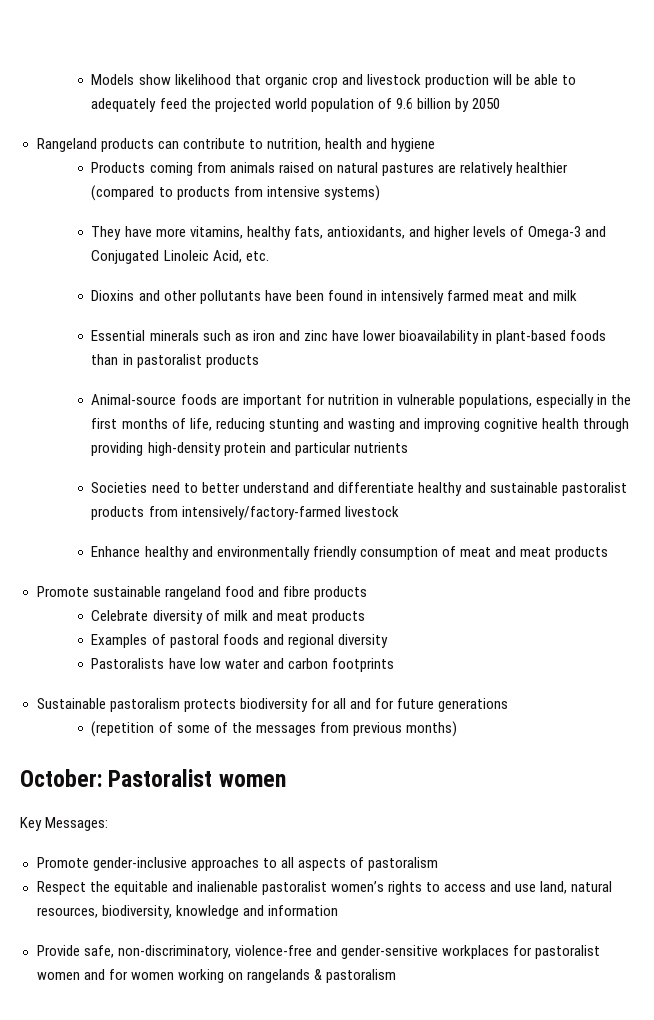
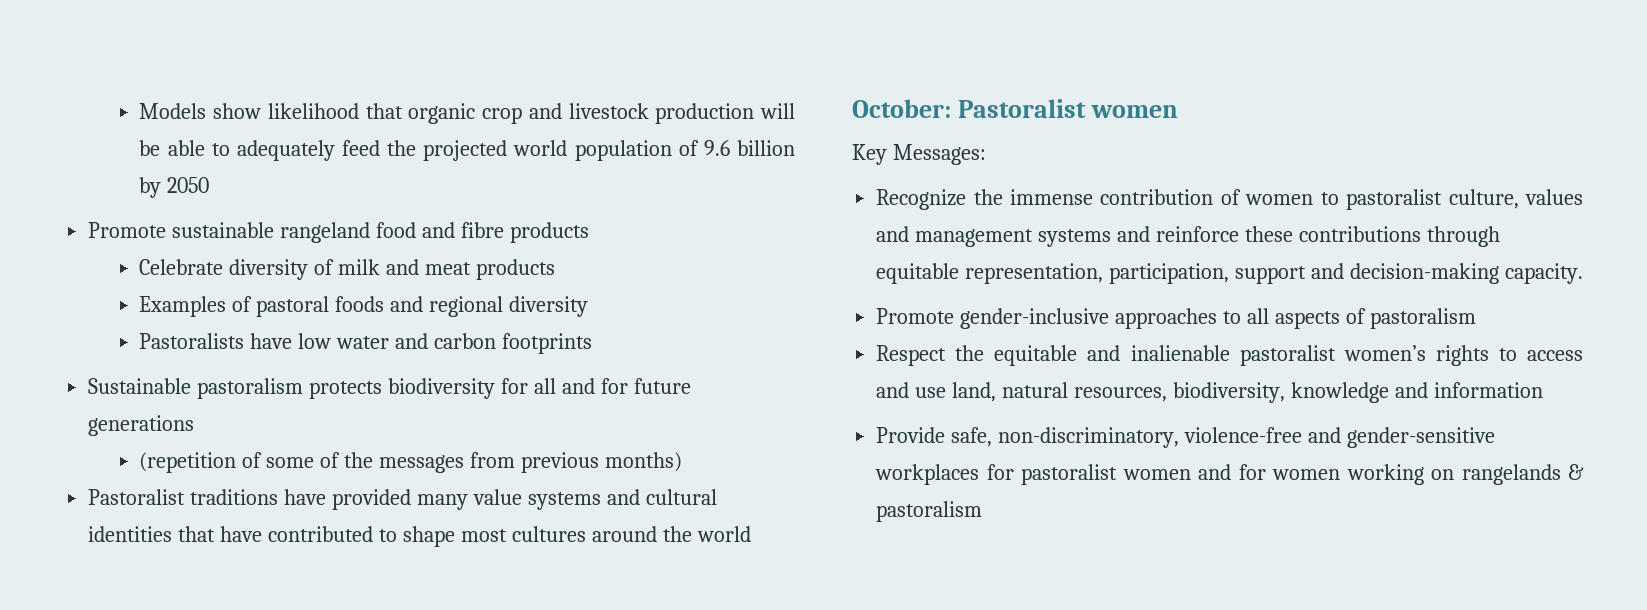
- Rangeland products can contribute to nutrition, health and hygiene
- Products coming from animals raised on natural pastures are relatively healthier (compared to products from intensive systems)
- They have more vitamins, healthy fats, antioxidants, and higher levels of Omega-3 and Conjugated Linoleic Acid, etc.
- Dioxins and other pollutants have been found in intensively farmed meat and milk
- Essential minerals such as iron and zinc have lower bioavailability in plant-based foods than in pastoralist products
- Animal-source foods are important for nutrition in vulnerable populations, especially in the first months of life, reducing stunting and wasting and improving cognitive health through providing high-density protein and particular nutrients
- Societies need to better understand and differentiate healthy and sustainable pastoralist products from intensively/factory-farmed livestock
- Enhance healthy and environmentally friendly consumption of meat and meat products
+ Pastoralist traditions have provided many value systems and cultural identities that have contributed to shape most cultures around the world
+ Recognize the immense contribution of women to pastoralist culture, values and management systems and reinforce these contributions through equitable representation, participation, support and decision-making capacity.

